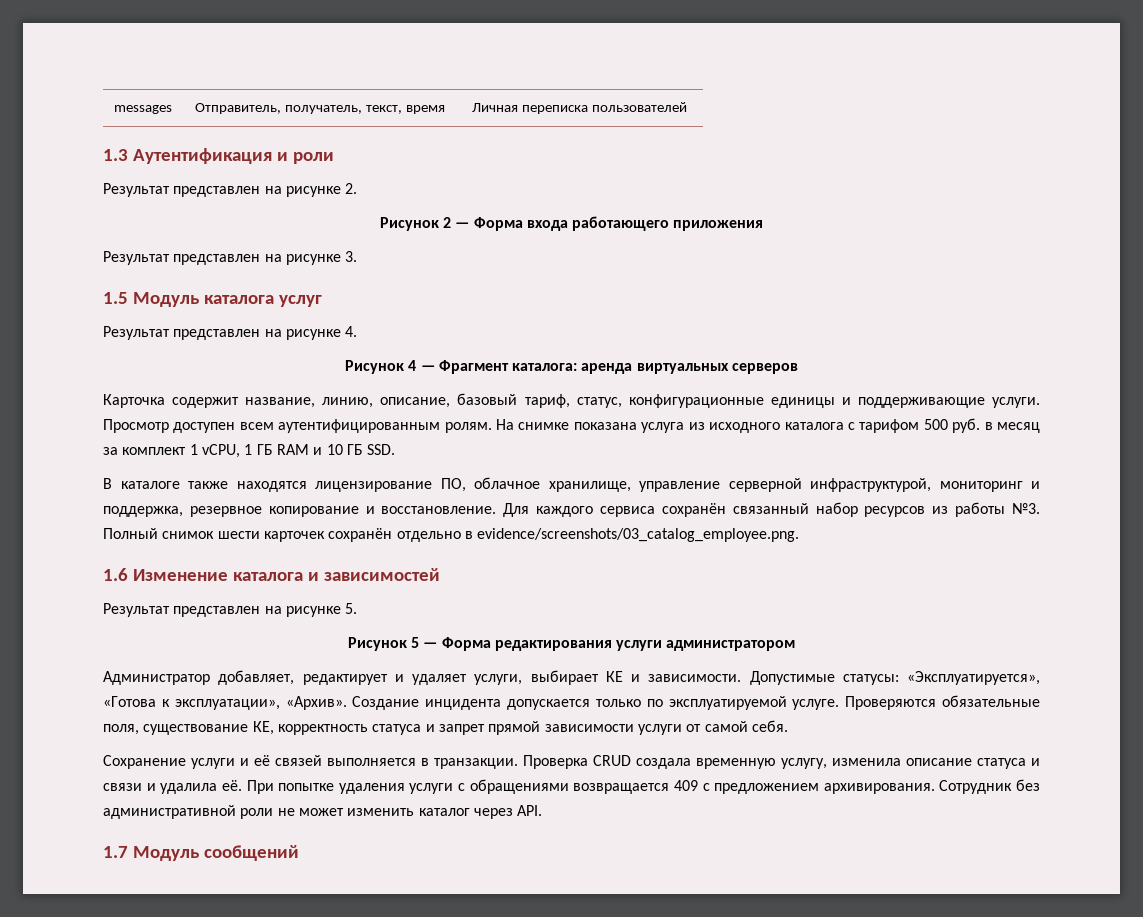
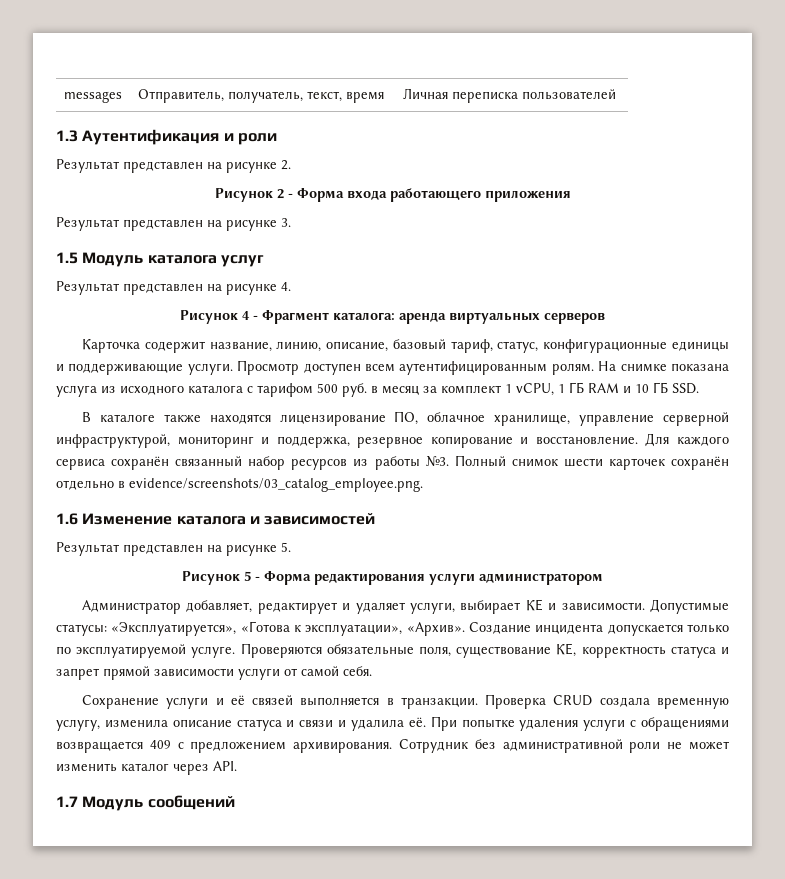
- Рисунок 2 — Форма входа работающего приложения
+ Рисунок 2 - Форма входа работающего приложения
- Рисунок 4 — Фрагмент каталога: аренда виртуальных серверов
+ Рисунок 4 - Фрагмент каталога: аренда виртуальных серверов
- Рисунок 5 — Форма редактирования услуги администратором
+ Рисунок 5 - Форма редактирования услуги администратором

